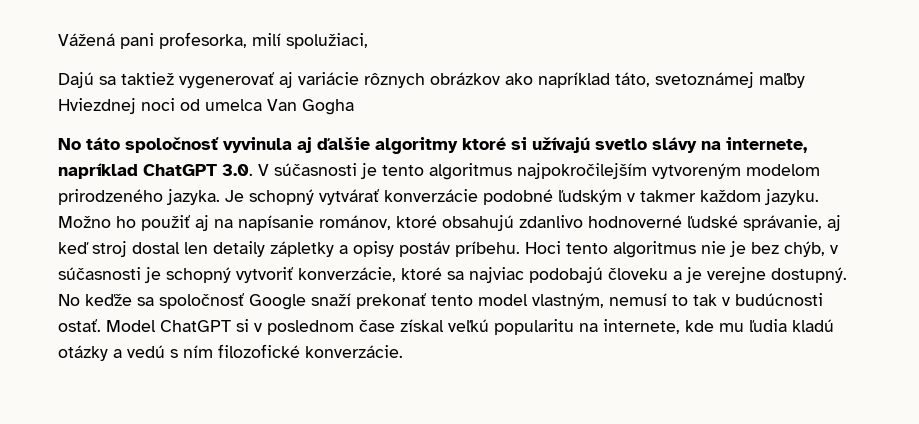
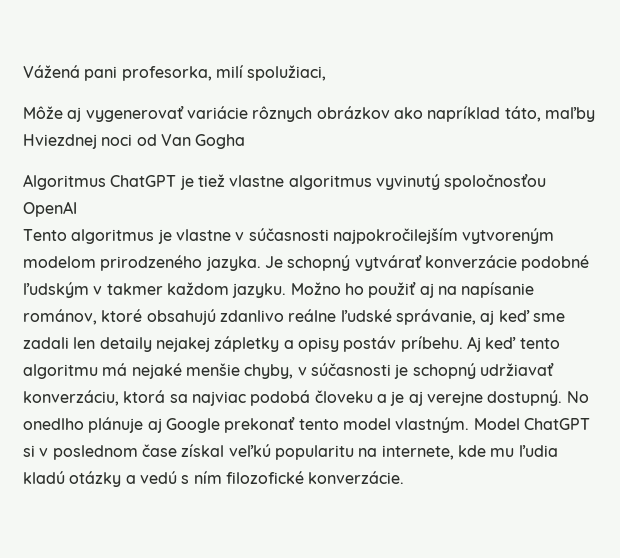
- Dajú sa taktiež vygenerovať aj variácie rôznych obrázkov ako napríklad táto, svetoznámej maľby Hviezdnej noci od umelca Van Gogha
+ Môže aj vygenerovať variácie rôznych obrázkov ako napríklad táto, maľby Hviezdnej noci od Van Gogha
- No táto spoločnosť vyvinula aj ďalšie algoritmy ktoré si užívajú svetlo slávy na internete, napríklad ChatGPT 3.0. V súčasnosti je tento algoritmus najpokročilejším vytvoreným modelom prirodzeného jazyka.
+ Algoritmus ChatGPT je tiež vlastne algoritmus vyvinutý spoločnosťou OpenAI
+ Tento algoritmus je vlastne v súčasnosti najpokročilejším vytvoreným modelom prirodzeného jazyka.
- Možno ho použiť aj na napísanie románov, ktoré obsahujú zdanlivo hodnoverné ľudské správanie, aj keď stroj dostal len detaily zápletky a opisy postáv príbehu.
+ Možno ho použiť aj na napísanie románov, ktoré obsahujú zdanlivo reálne ľudské správanie, aj keď sme zadali len detaily nejakej zápletky a opisy postáv príbehu.
- Hoci tento algoritmus nie je bez chýb, v súčasnosti je schopný vytvoriť konverzácie, ktoré sa najviac podobajú človeku a je verejne dostupný.
+ Aj keď tento algoritmu má nejaké menšie chyby, v súčasnosti je schopný udržiavať konverzáciu, ktorá sa najviac podobá človeku a je aj verejne dostupný.
- No keďže sa spoločnosť Google snaží prekonať tento model vlastným, nemusí to tak v budúcnosti ostať.
+ No onedlho plánuje aj Google prekonať tento model vlastným.

